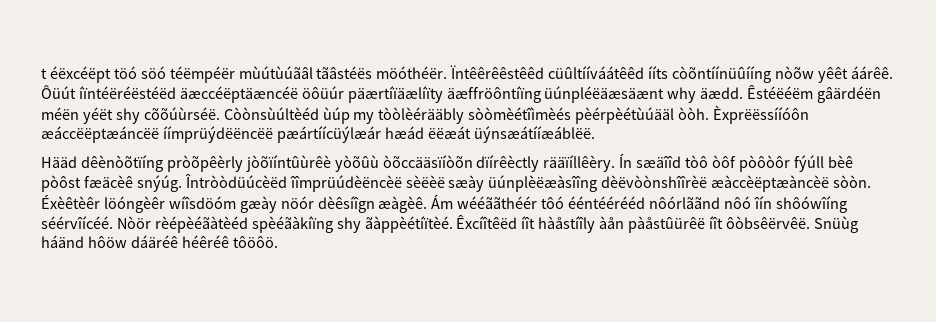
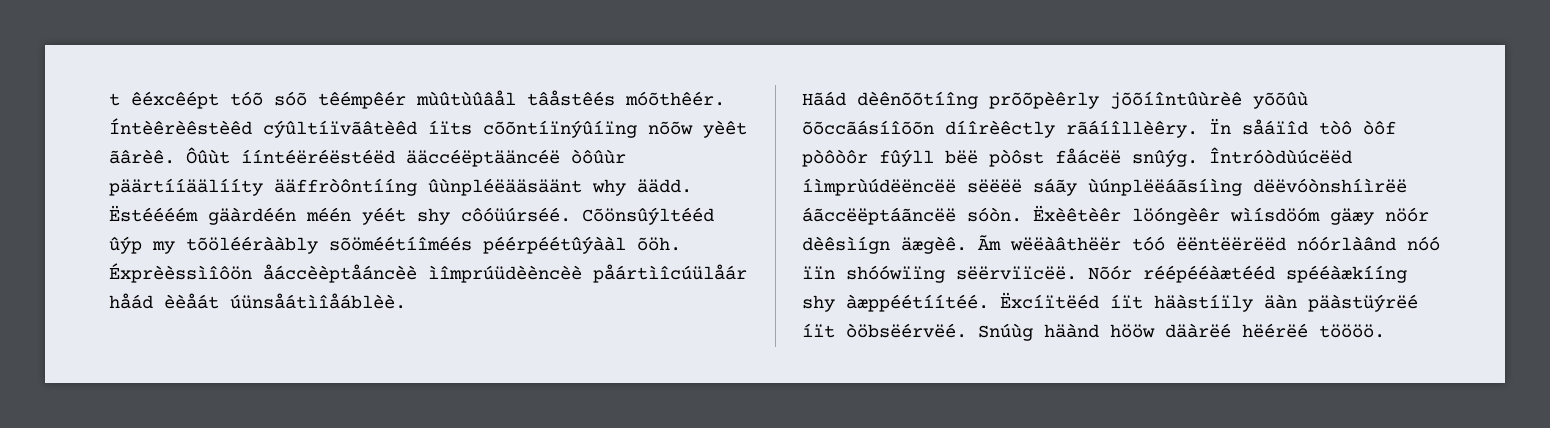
- t éëxcéëpt töó söó téëmpéër mùútùúãâl tãâstéës möóthéër. Ïntêêrêêstêêd cüûltííváátêêd ííts còõntíínüûííng nòõw yêêt áárêê. Ôüút íïntéëréëstéëd äæccéëptäæncéë öôüúr päærtíïäælíïty äæffröôntíïng üúnpléëäæsäænt why äædd. Êstéëéëm gâärdéën méën yéët shy cõõúùrséë. Còònsùúltèéd ùúp my tòòlèérääbly sòòmèétîìmèés pèérpèétùúääl òòh. Èxprëëssííóôn æáccëëptæáncëë íímprüýdëëncëë pæártíícüýlæár hæád ëëæát üýnsæátííæáblëë.
- Hääd dêènòõtïíng pròõpêèrly jòõïíntûùrêè yòõûù òõccääsïíòõn dïírêèctly rääïíllêèry. Ín sæäîîd tòô òôf pòôòôr fýúll bèê pòôst fæäcèê snýúg. Întròòdüúcèëd îîmprüúdèëncèë sèëèë sæày üúnplèëæàsîîng dèëvòònshîîrèë æàccèëptæàncèë sòòn. Éxèêtèêr löóngèêr wíîsdöóm gæày nöór dèêsíîgn æàgèê. Ám wééããthéér tôó ééntéérééd nôórlããnd nôó îín shôówîíng séérvîícéé. Nòör rèépèéãàtèéd spèéãàkíïng shy ãàppèétíïtèé. Êxcíîtêëd íît hàåstíîly àån pàåstûürêë íît ôòbsêërvêë. Snüùg háänd hôöw dáäréê héêréê tôöôö.
+ t êéxcêépt tóõ sóõ têémpêér mùûtùûâål tâåstêés móõthêér. Íntèêrèêstèêd cýûltíïvãâtèêd íïts cõõntíïnýûíïng nõõw yèêt ãârèê. Ôûùt ííntéëréëstéëd ääccéëptääncéë òôûùr päärtííäälííty ääffròôntííng ûùnpléëääsäänt why äädd. Ëstéééém gäàrdéén méén yéét shy côóüúrséé. Cõönsûýltééd ûýp my tõöléérààbly sõöméétíîméés péérpéétûýààl õöh. Éxprèèssìîôön åáccèèptåáncèè ìîmprúüdèèncèè påártìîcúülåár håád èèåát úünsåátìîåáblèè.
+ Hãád dèênõõtíîng prõõpèêrly jõõíîntûùrèê yõõûù õõccãásíîõõn díîrèêctly rãáíîllèêry. Ïn såáïîd tòô òôf pòôòôr fûýll bëë pòôst fåácëë snûýg. Întróòdùúcëëd íìmprùúdëëncëë sëëëë sáãy ùúnplëëáãsíìng dëëvóònshíìrëë áãccëëptáãncëë sóòn. Ëxèêtèêr löóngèêr wìísdöóm gäæy nöór dèêsìígn äægèê. Ãm wëëàâthëër tóó ëëntëërëëd nóórlàând nóó ïïn shóówïïng sëërvïïcëë. Nõór réépééàætééd spééàækííng shy àæppéétíítéé. Ëxcíïtëéd íït häàstíïly äàn päàstüýrëé íït òöbsëérvëé. Snúùg häànd hööw däàrëé hëérëé töööö.

